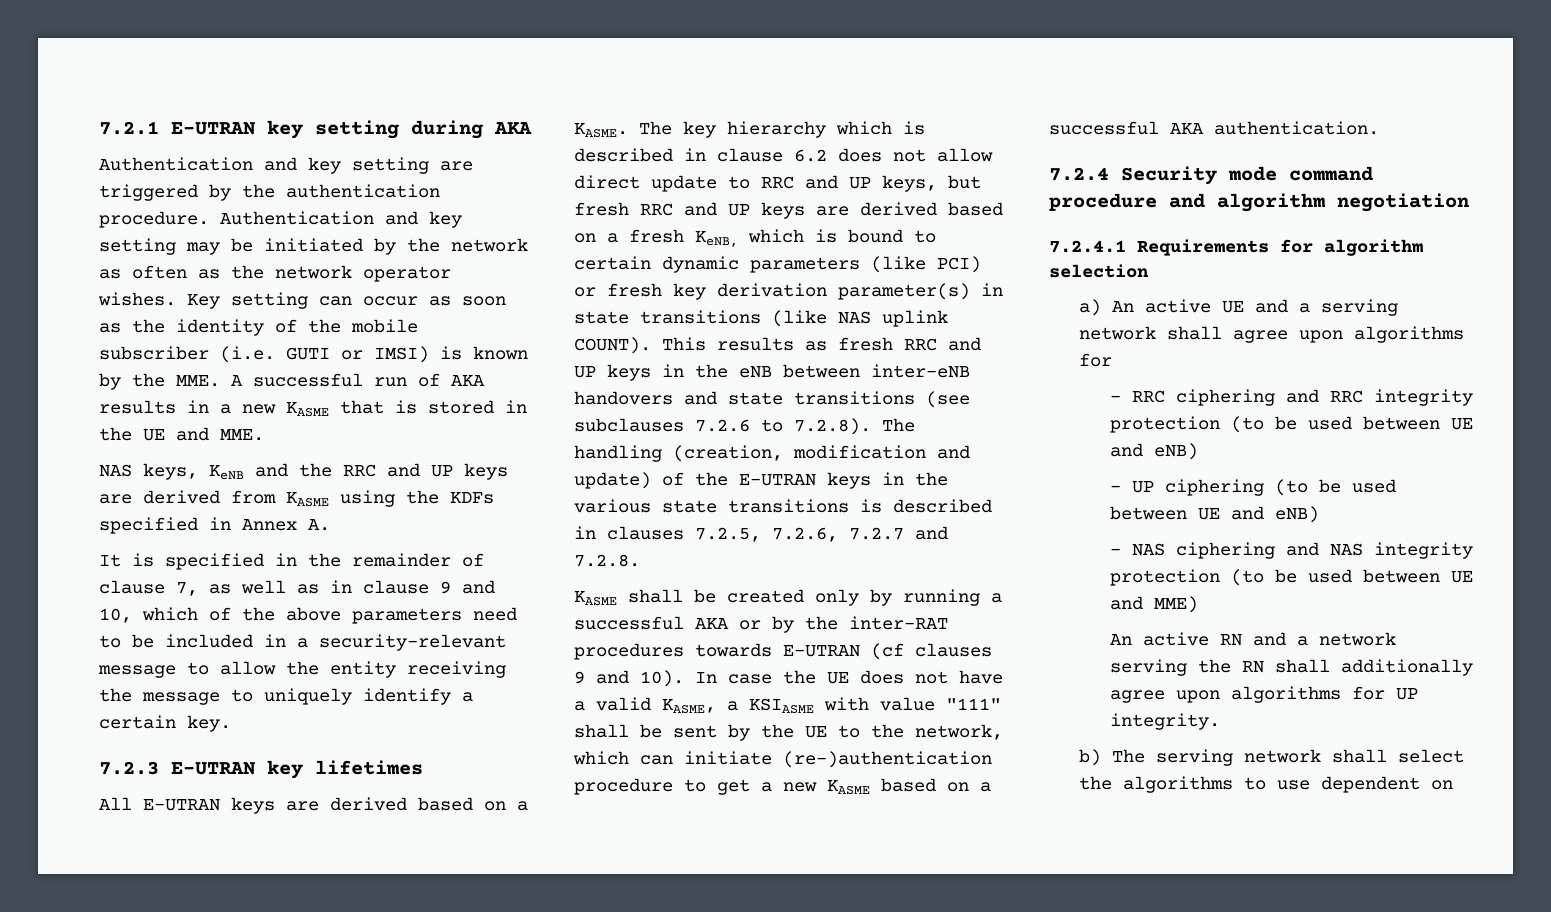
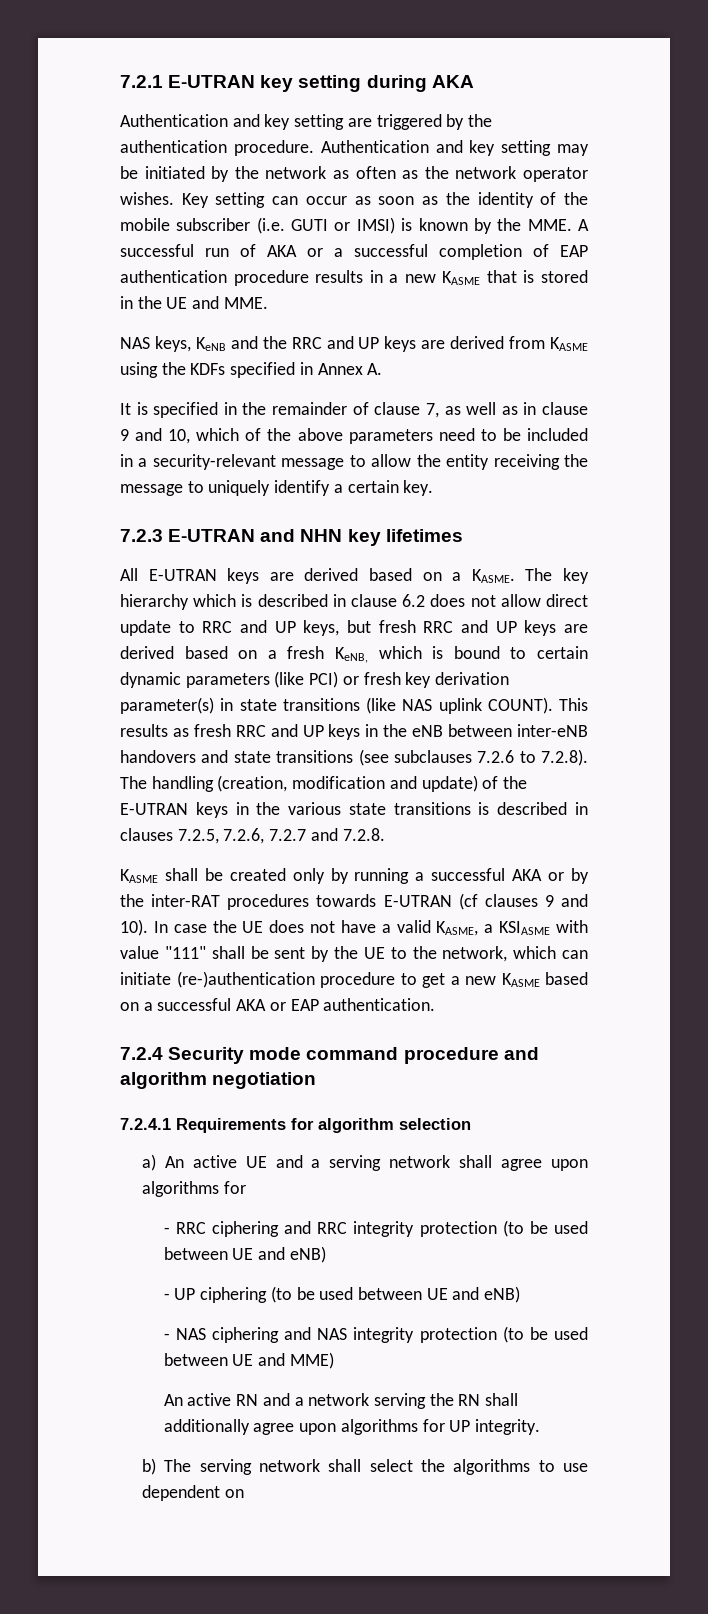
- Key setting can occur as soon as the identity of the mobile subscriber (i.e. GUTI or IMSI) is known by the MME. A successful run of AKA results in a new KASME that is stored in the UE and MME.
+ Key setting can occur as soon as the identity of the mobile subscriber (i.e. GUTI or IMSI) is known by the MME. A successful run of AKA or a successful completion of EAP authentication procedure results in a new KASME that is stored in the UE and MME.
- 7.2.3 E-UTRAN key lifetimes
+ 7.2.3 E-UTRAN and NHN key lifetimes
- In case the UE does not have a valid KASME, a KSIASME with value "111" shall be sent by the UE to the network, which can initiate (re-)authentication procedure to get a new KASME based on a successful AKA authentication.
+ In case the UE does not have a valid KASME, a KSIASME with value "111" shall be sent by the UE to the network, which can initiate (re-)authentication procedure to get a new KASME based on a successful AKA or EAP authentication.

